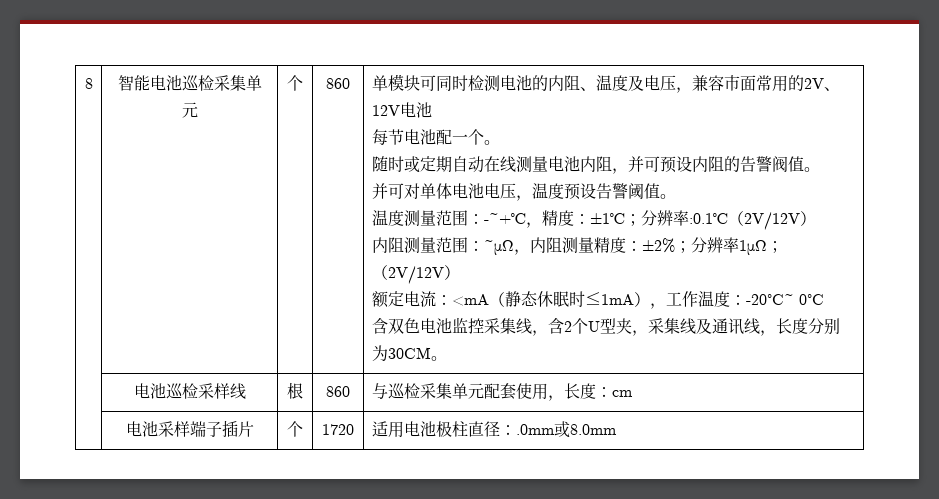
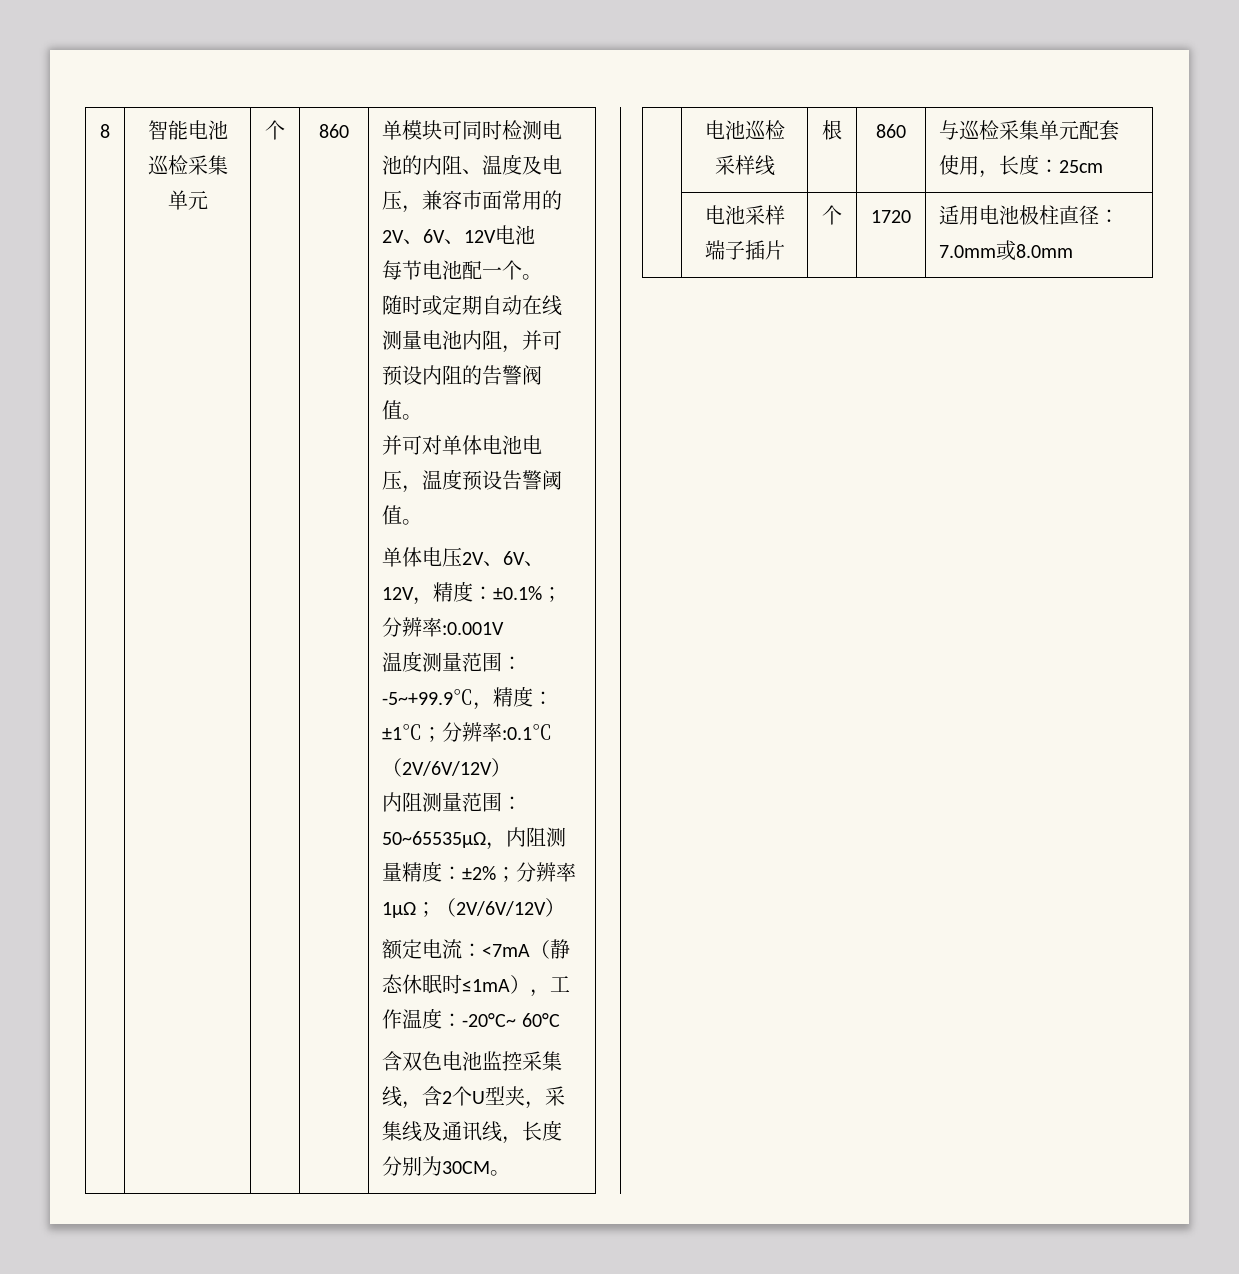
- 单模块可同时检测电池的内阻、温度及电压，兼容市面常用的2V、12V电池
+ 单模块可同时检测电池的内阻、温度及电压，兼容市面常用的2V、6V、12V电池
+ 单体电压2V、6V、12V，精度：±0.1%；分辨率:0.001V
- 温度测量范围：-~+℃，精度：±1℃；分辨率:0.1℃（2V/12V）
+ 温度测量范围：-5~+99.9℃，精度：±1℃；分辨率:0.1℃（2V/6V/12V）
- 内阻测量范围：~μΩ，内阻测量精度：±2%；分辨率1μΩ；（2V/12V）
+ 内阻测量范围：50~65535μΩ，内阻测量精度：±2%；分辨率1μΩ；（2V/6V/12V）
- 额定电流：<mA（静态休眠时≤1mA），工作温度：-20°C~ 0°C
+ 额定电流：<7mA（静态休眠时≤1mA），工作温度：-20°C~ 60°C
- | 电池巡检采样线 | 根 | 860 | 与巡检采集单元配套使用，长度：cm
+ | 电池巡检采样线 | 根 | 860 | 与巡检采集单元配套使用，长度：25cm
- | 电池采样端子插片 | 个 | 1720 | 适用电池极柱直径：.0mm或8.0mm
+ | 电池采样端子插片 | 个 | 1720 | 适用电池极柱直径：7.0mm或8.0mm

